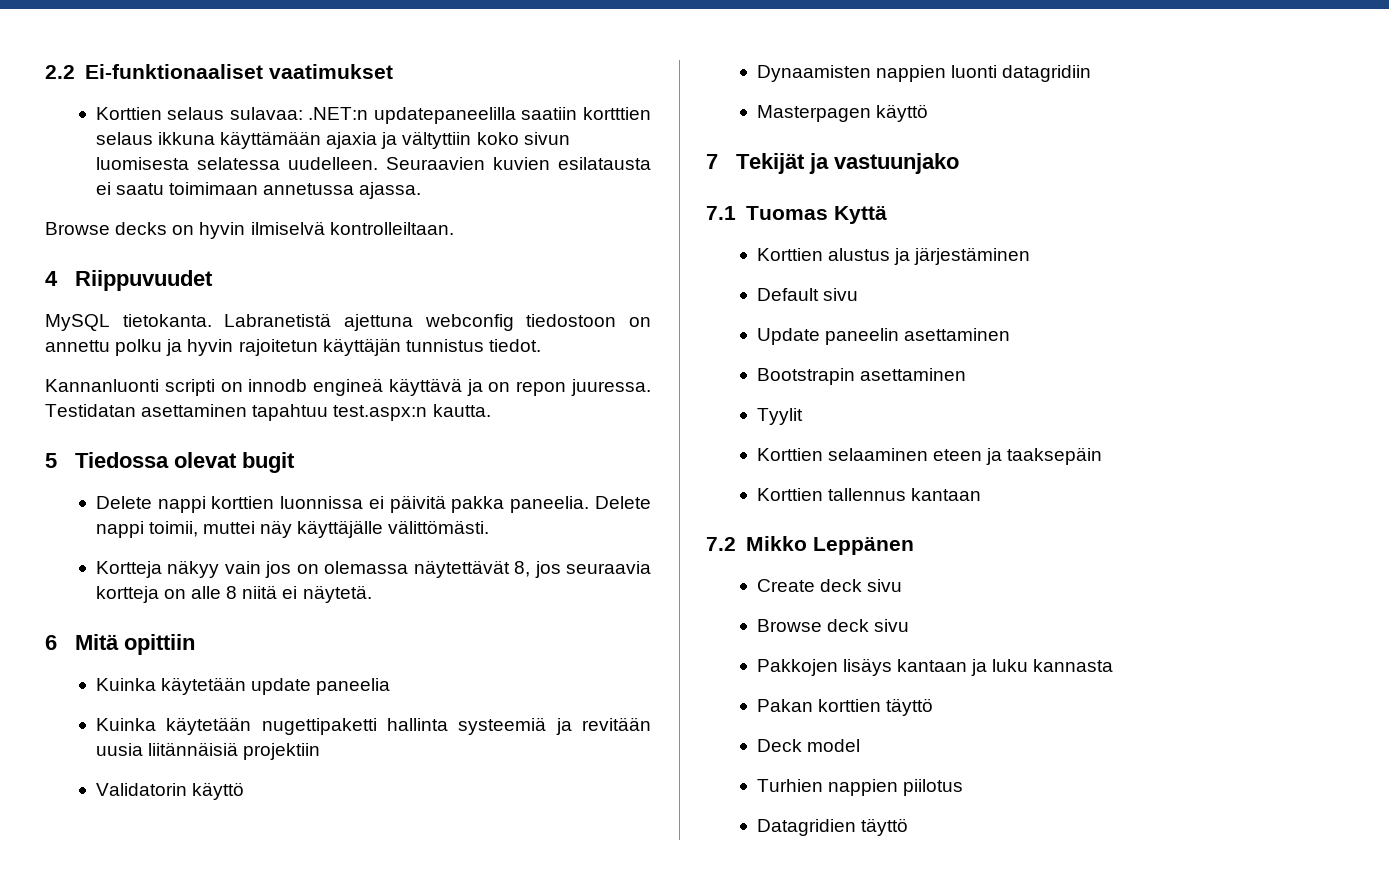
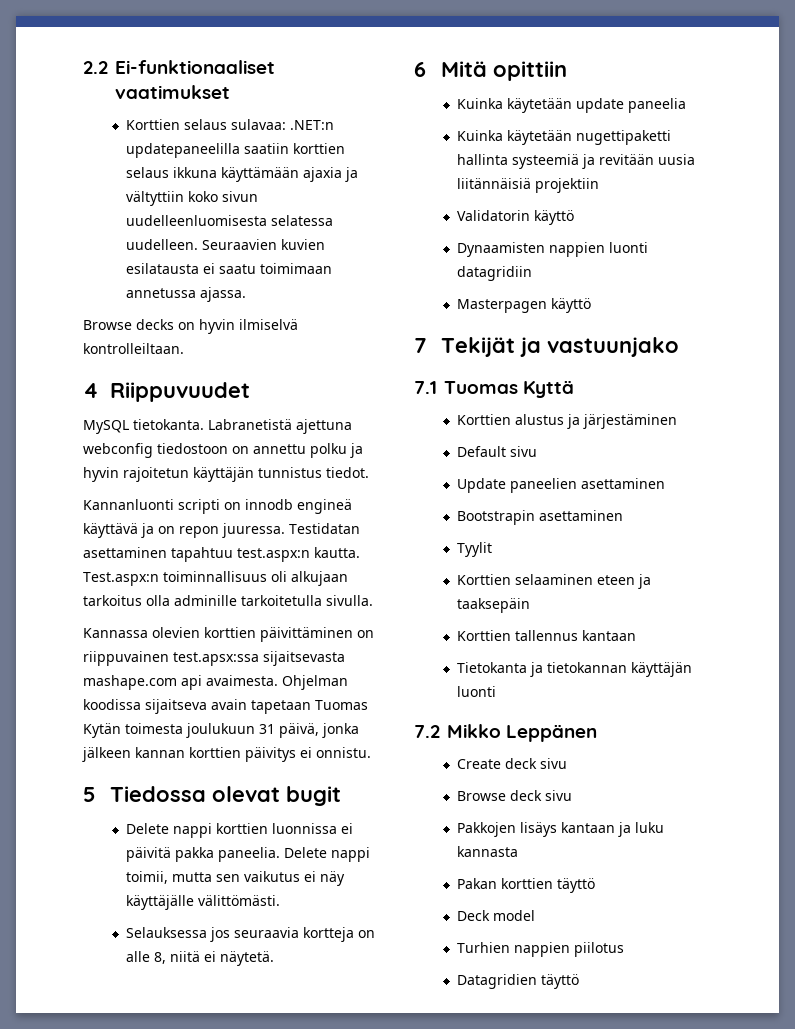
- Korttien selaus sulavaa: .NET:n updatepaneelilla saatiin kortttien selaus ikkuna käyttämään ajaxia ja vältyttiin koko sivun luomisesta selatessa uudelleen.
+ Korttien selaus sulavaa: .NET:n updatepaneelilla saatiin korttien selaus ikkuna käyttämään ajaxia ja vältyttiin koko sivun uudelleenluomisesta selatessa uudelleen.
+ Test.aspx:n toiminnallisuus oli alkujaan tarkoitus olla adminille tarkoitetulla sivulla.
+ Kannassa olevien korttien päivittäminen on riippuvainen test.apsx:ssa sijaitsevasta mashape.com api avaimesta. Ohjelman koodissa sijaitseva avain tapetaan Tuomas Kytän toimesta joulukuun 31 päivä, jonka jälkeen kannan korttien päivitys ei onnistu.
- Delete nappi toimii, muttei näy käyttäjälle välittömästi.
+ Delete nappi toimii, mutta sen vaikutus ei näy käyttäjälle välittömästi.
- Kortteja näkyy vain jos on olemassa näytettävät 8, jos seuraavia kortteja on alle 8 niitä ei näytetä.
+ Selauksessa jos seuraavia kortteja on alle 8, niitä ei näytetä.
- Update paneelin asettaminen
+ Update paneelien asettaminen
+ Tietokanta ja tietokannan käyttäjän luonti

